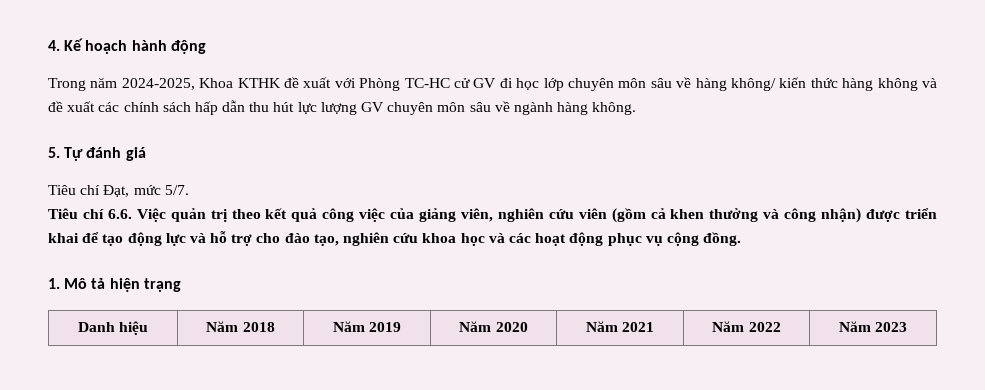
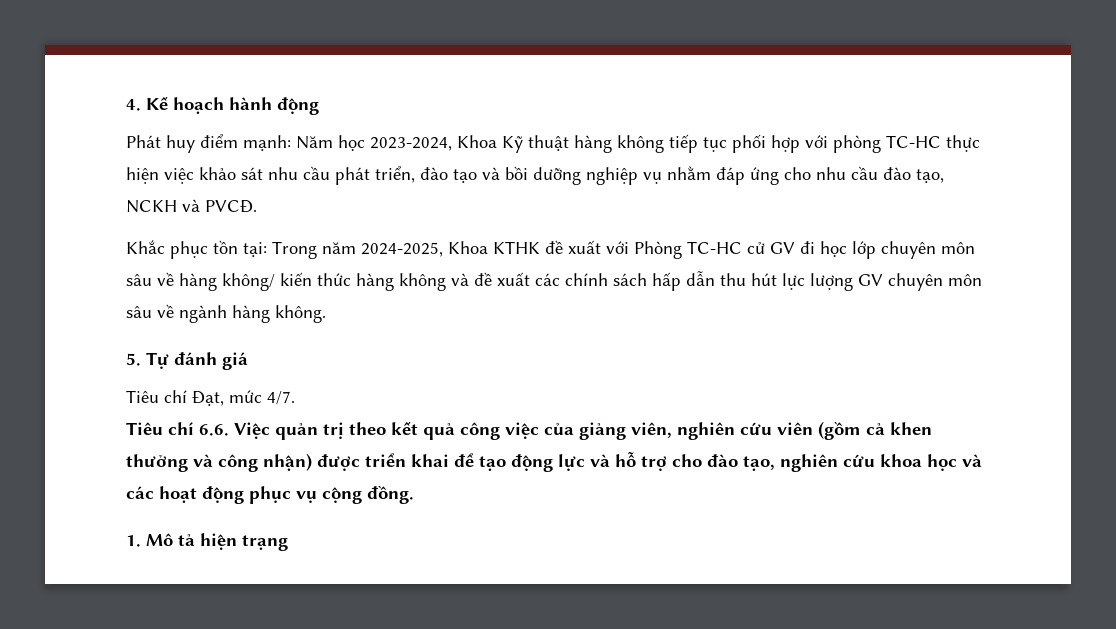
- Trong năm 2024-2025, Khoa KTHK đề xuất với Phòng TC-HC cử GV đi học lớp chuyên môn sâu về hàng không/ kiến thức hàng không và đề xuất các chính sách hấp dẫn thu hút lực lượng GV chuyên môn sâu về ngành hàng không.
+ Phát huy điểm mạnh: Năm học 2023-2024, Khoa Kỹ thuật hàng không tiếp tục phối hợp với phòng TC-HC thực hiện việc khảo sát nhu cầu phát triển, đào tạo và bồi dưỡng nghiệp vụ nhằm đáp ứng cho nhu cầu đào tạo, NCKH và PVCĐ.
+ Khắc phục tồn tại: Trong năm 2024-2025, Khoa KTHK đề xuất với Phòng TC-HC cử GV đi học lớp chuyên môn sâu về hàng không/ kiến thức hàng không và đề xuất các chính sách hấp dẫn thu hút lực lượng GV chuyên môn sâu về ngành hàng không.
- Tiêu chí Đạt, mức 5/7.
+ Tiêu chí Đạt, mức 4/7.
- Danh hiệu | Năm 2018 | Năm 2019 | Năm 2020 | Năm 2021 | Năm 2022 | Năm 2023

